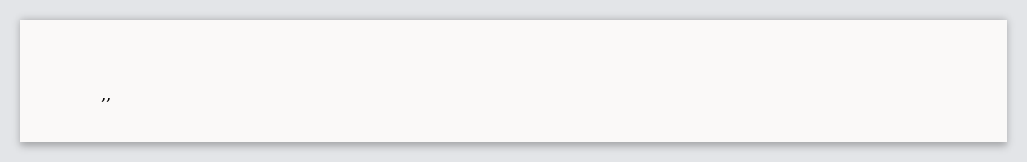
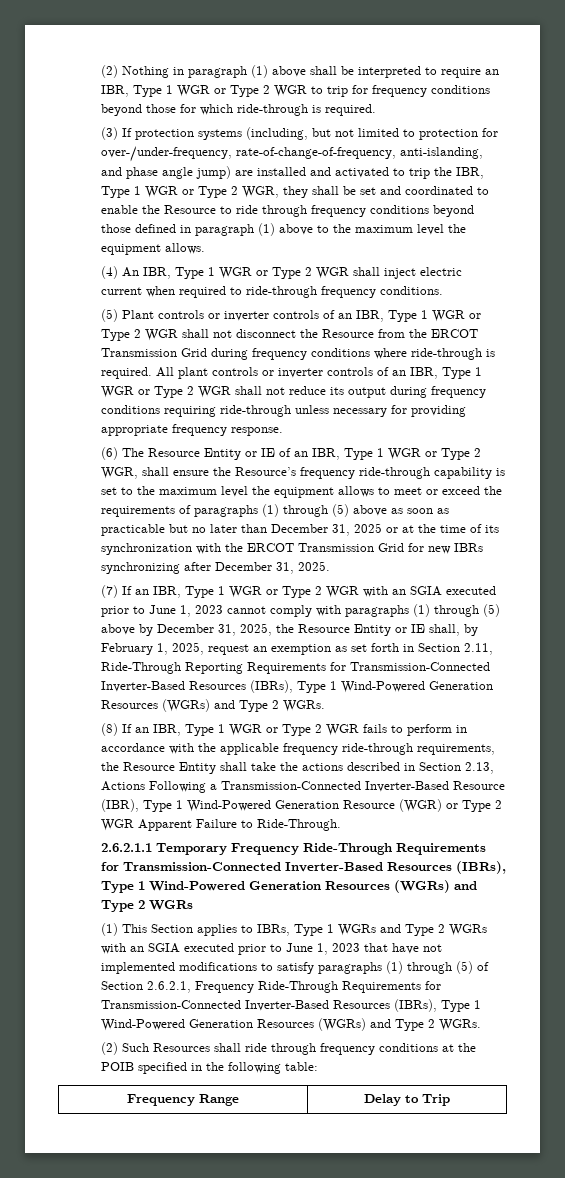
- ,,
+ (2) Nothing in paragraph (1) above shall be interpreted to require an IBR, Type 1 WGR or Type 2 WGR to trip for frequency conditions beyond those for which ride-through is required.
+ (3) If protection systems (including, but not limited to protection for over-/under-frequency, rate-of-change-of-frequency, anti-islanding, and phase angle jump) are installed and activated to trip the IBR, Type 1 WGR or Type 2 WGR, they shall be set and coordinated to enable the Resource to ride through frequency conditions beyond those defined in paragraph (1) above to the maximum level the equipment allows.
+ (4) An IBR, Type 1 WGR or Type 2 WGR shall inject electric current when required to ride-through frequency conditions.
+ (5) Plant controls or inverter controls of an IBR, Type 1 WGR or Type 2 WGR shall not disconnect the Resource from the ERCOT Transmission Grid during frequency conditions where ride-through is required. All plant controls or inverter controls of an IBR, Type 1 WGR or Type 2 WGR shall not reduce its output during frequency conditions requiring ride-through unless necessary for providing appropriate frequency response.
+ (6) The Resource Entity or IE of an IBR, Type 1 WGR or Type 2 WGR, shall ensure the Resource’s frequency ride-through capability is set to the maximum level the equipment allows to meet or exceed the requirements of paragraphs (1) through (5) above as soon as practicable but no later than December 31, 2025 or at the time of its synchronization with the ERCOT Transmission Grid for new IBRs synchronizing after December 31, 2025.
+ (7) If an IBR, Type 1 WGR or Type 2 WGR with an SGIA executed prior to June 1, 2023 cannot comply with paragraphs (1) through (5) above by December 31, 2025, the Resource Entity or IE shall, by February 1, 2025, request an exemption as set forth in Section 2.11, Ride-Through Reporting Requirements for Transmission-Connected Inverter-Based Resources (IBRs), Type 1 Wind-Powered Generation Resources (WGRs) and Type 2 WGRs.
+ (8) If an IBR, Type 1 WGR or Type 2 WGR fails to perform in accordance with the applicable frequency ride-through requirements, the Resource Entity shall take the actions described in Section 2.13, Actions Following a Transmission-Connected Inverter-Based Resource (IBR), Type 1 Wind-Powered Generation Resource (WGR) or Type 2 WGR Apparent Failure to Ride-Through.
+ 2.6.2.1.1 Temporary Frequency Ride-Through Requirements for Transmission-Connected Inverter-Based Resources (IBRs), Type 1 Wind-Powered Generation Resources (WGRs) and Type 2 WGRs
+ (1) This Section applies to IBRs, Type 1 WGRs and Type 2 WGRs with an SGIA executed prior to June 1, 2023 that have not implemented modifications to satisfy paragraphs (1) through (5) of Section 2.6.2.1, Frequency Ride-Through Requirements for Transmission-Connected Inverter-Based Resources (IBRs), Type 1 Wind-Powered Generation Resources (WGRs) and Type 2 WGRs.
+ (2) Such Resources shall ride through frequency conditions at the POIB specified in the following table:
+ Frequency Range | Delay to Trip

